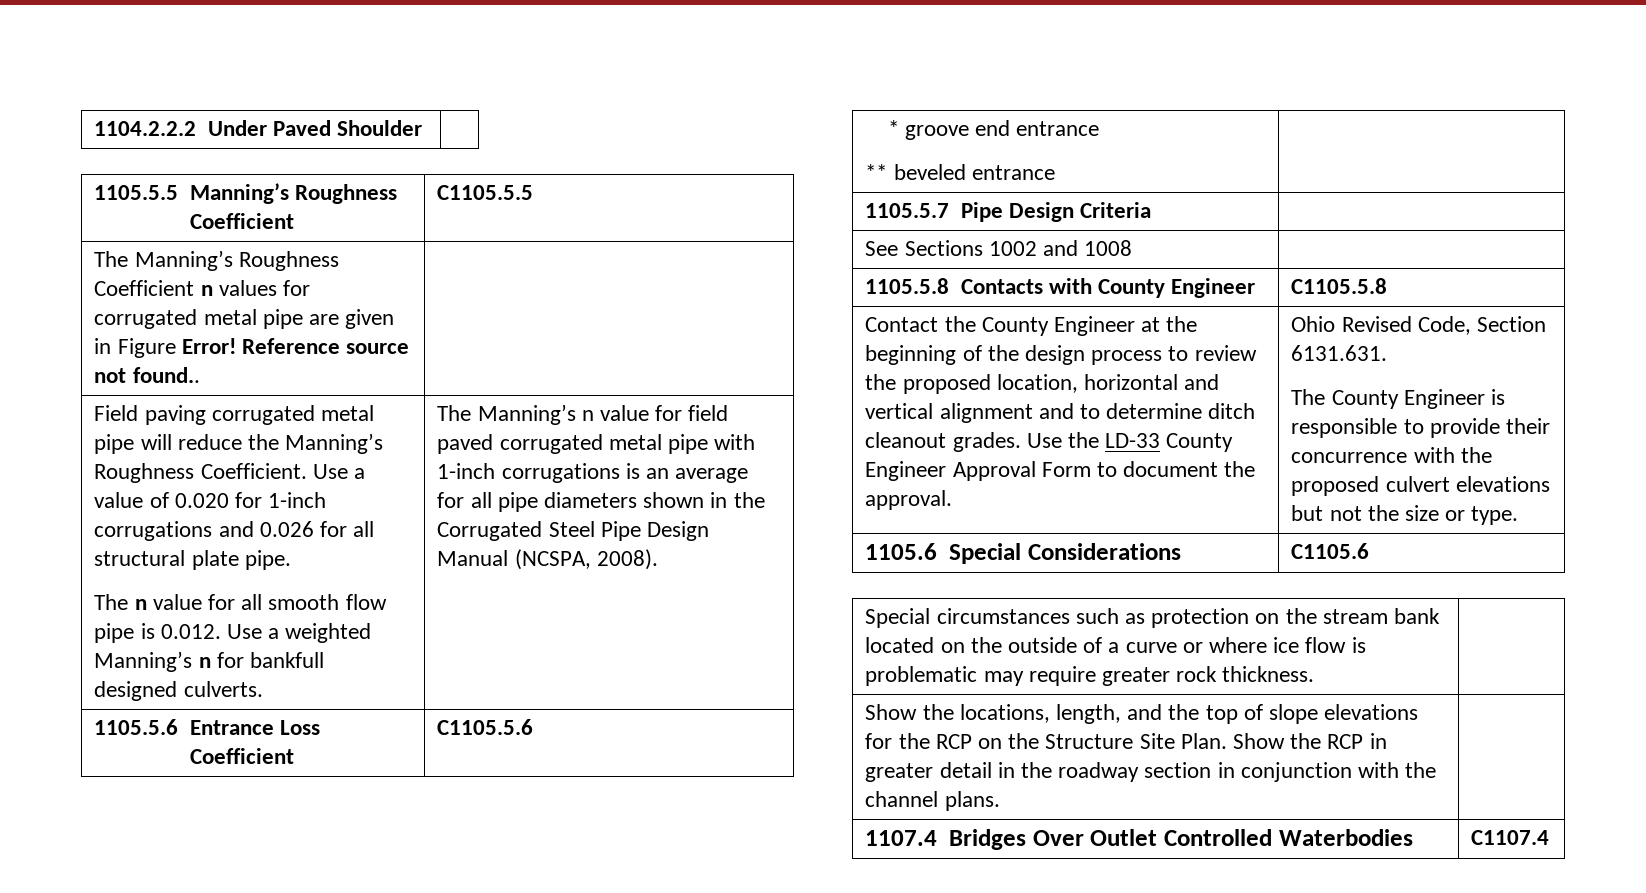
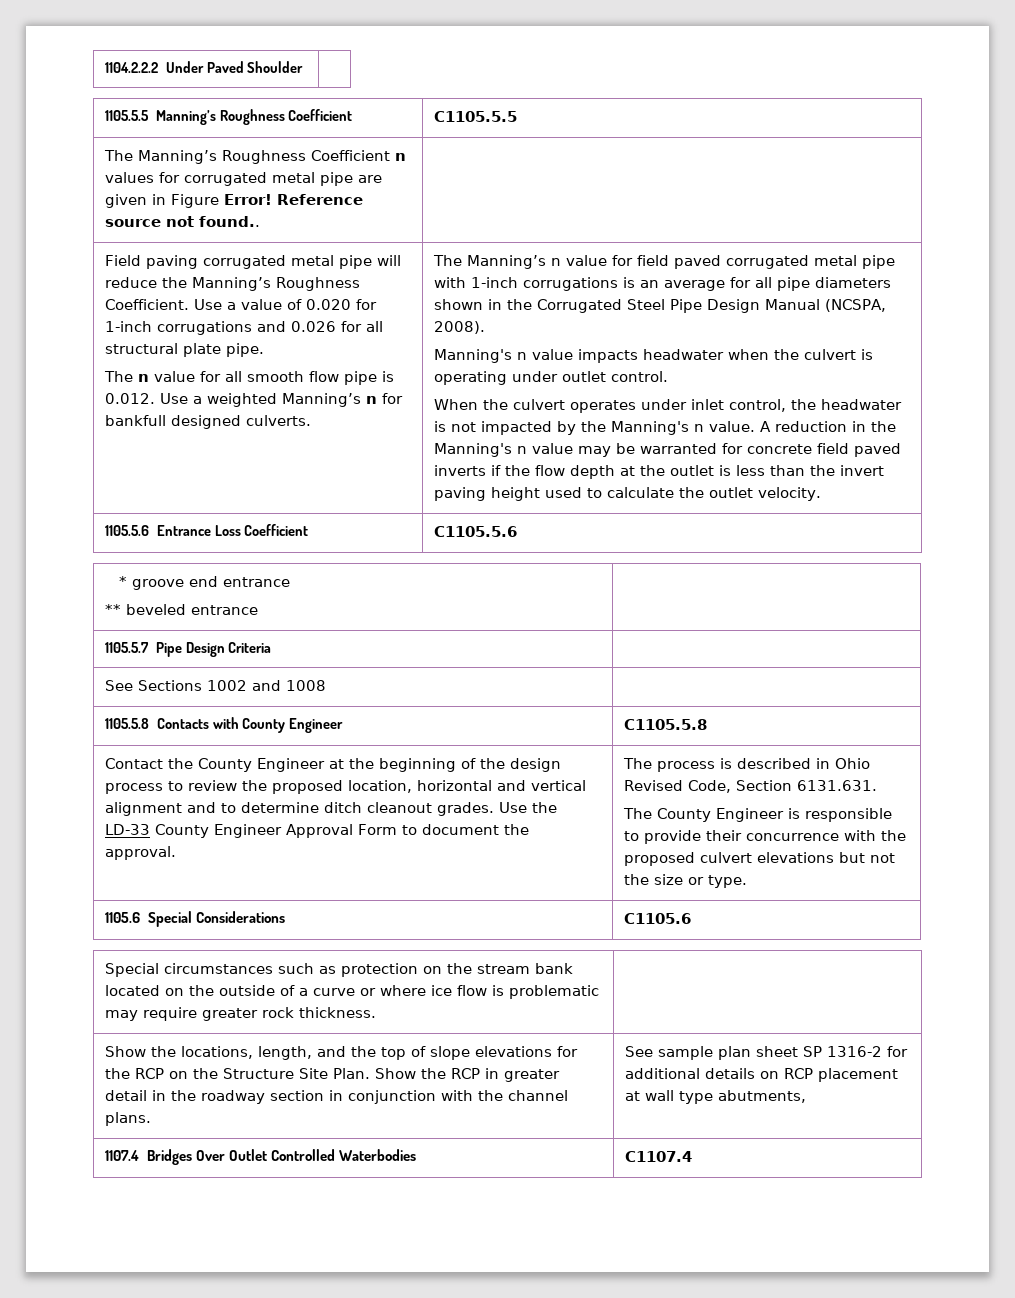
+ Manning's n value impacts headwater when the culvert is operating under outlet control.
+ When the culvert operates under inlet control, the headwater is not impacted by the Manning's n value. A reduction in the Manning's n value may be warranted for concrete field paved inverts if the flow depth at the outlet is less than the invert paving height used to calculate the outlet velocity.
- Ohio Revised Code, Section 6131.631.
+ The process is described in Ohio Revised Code, Section 6131.631.
+ See sample plan sheet SP 1316-2 for additional details on RCP placement at wall type abutments,

